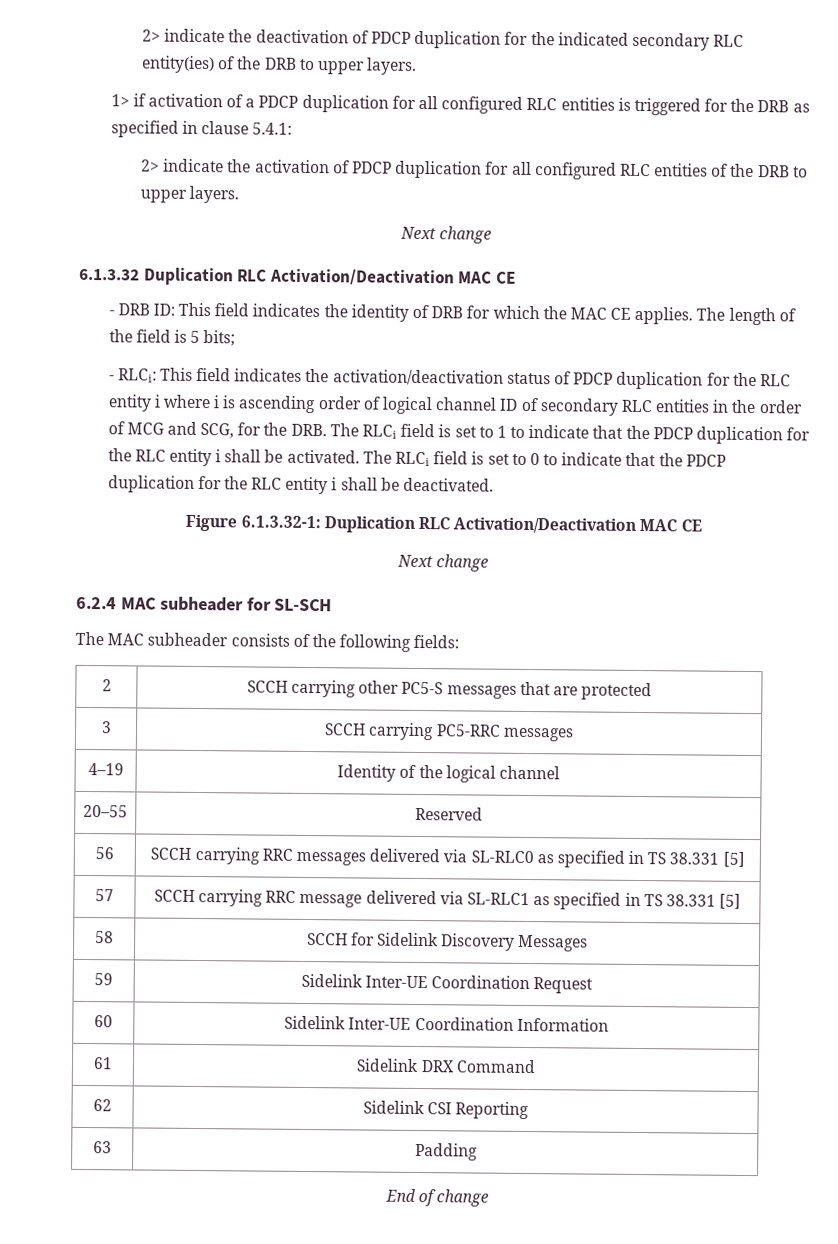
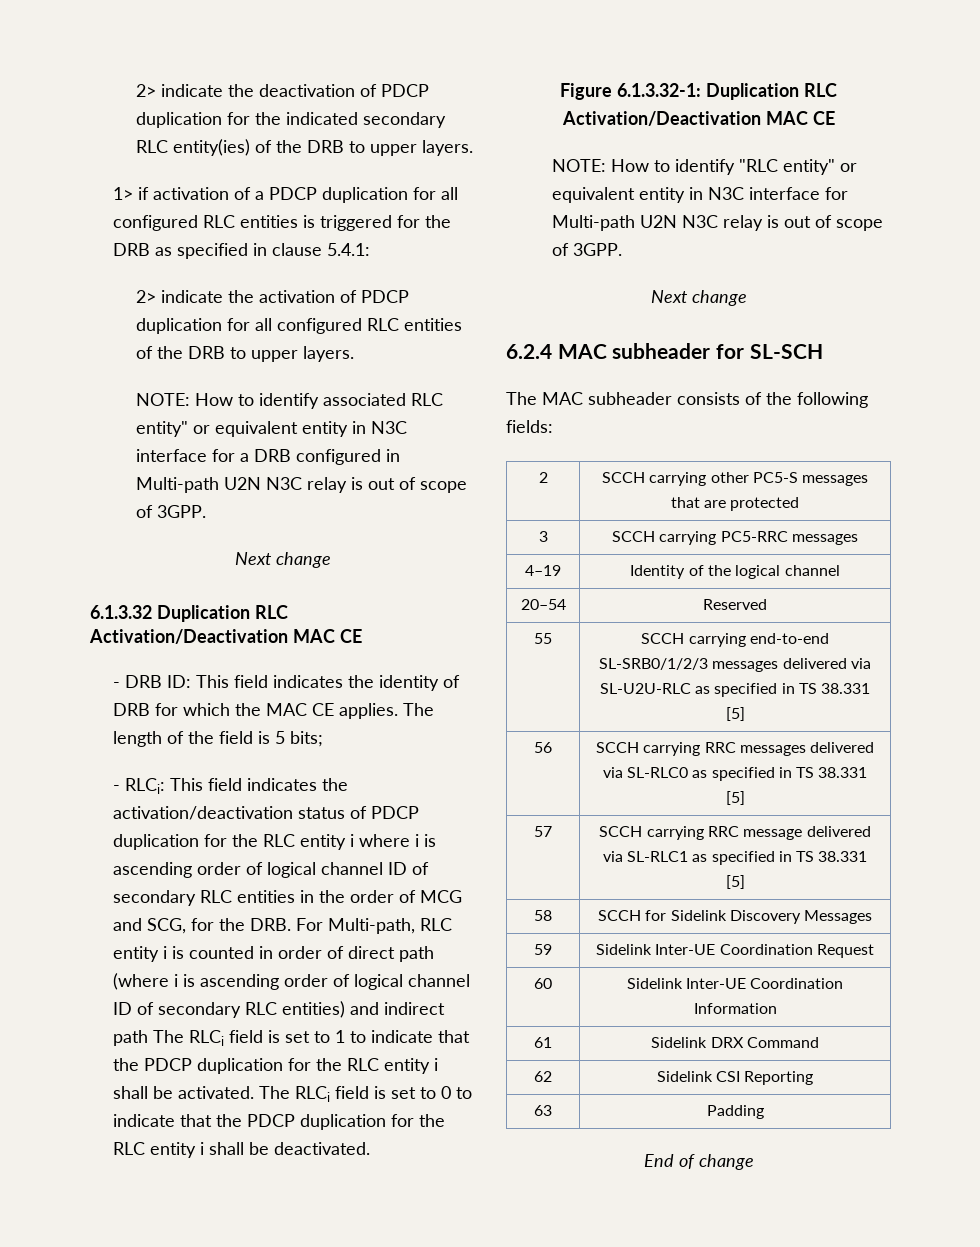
+ NOTE: How to identify associated RLC entity" or equivalent entity in N3C interface for a DRB configured in Multi-path U2N N3C relay is out of scope of 3GPP.
- - RLCi: This field indicates the activation/deactivation status of PDCP duplication for the RLC entity i where i is ascending order of logical channel ID of secondary RLC entities in the order of MCG and SCG, for the DRB. The RLCi field is set to 1 to indicate that the PDCP duplication for the RLC entity i shall be activated.
+ - RLCi: This field indicates the activation/deactivation status of PDCP duplication for the RLC entity i where i is ascending order of logical channel ID of secondary RLC entities in the order of MCG and SCG, for the DRB. For Multi-path, RLC entity i is counted in order of direct path (where i is ascending order of logical channel ID of secondary RLC entities) and indirect path The RLCi field is set to 1 to indicate that the PDCP duplication for the RLC entity i shall be activated.
+ NOTE: How to identify "RLC entity" or equivalent entity in N3C interface for Multi-path U2N N3C relay is out of scope of 3GPP.
- 20–55 | Reserved
+ 20–54 | Reserved
+ 55 | SCCH carrying end-to-end SL-SRB0/1/2/3 messages delivered via SL-U2U-RLC as specified in TS 38.331 [5]

